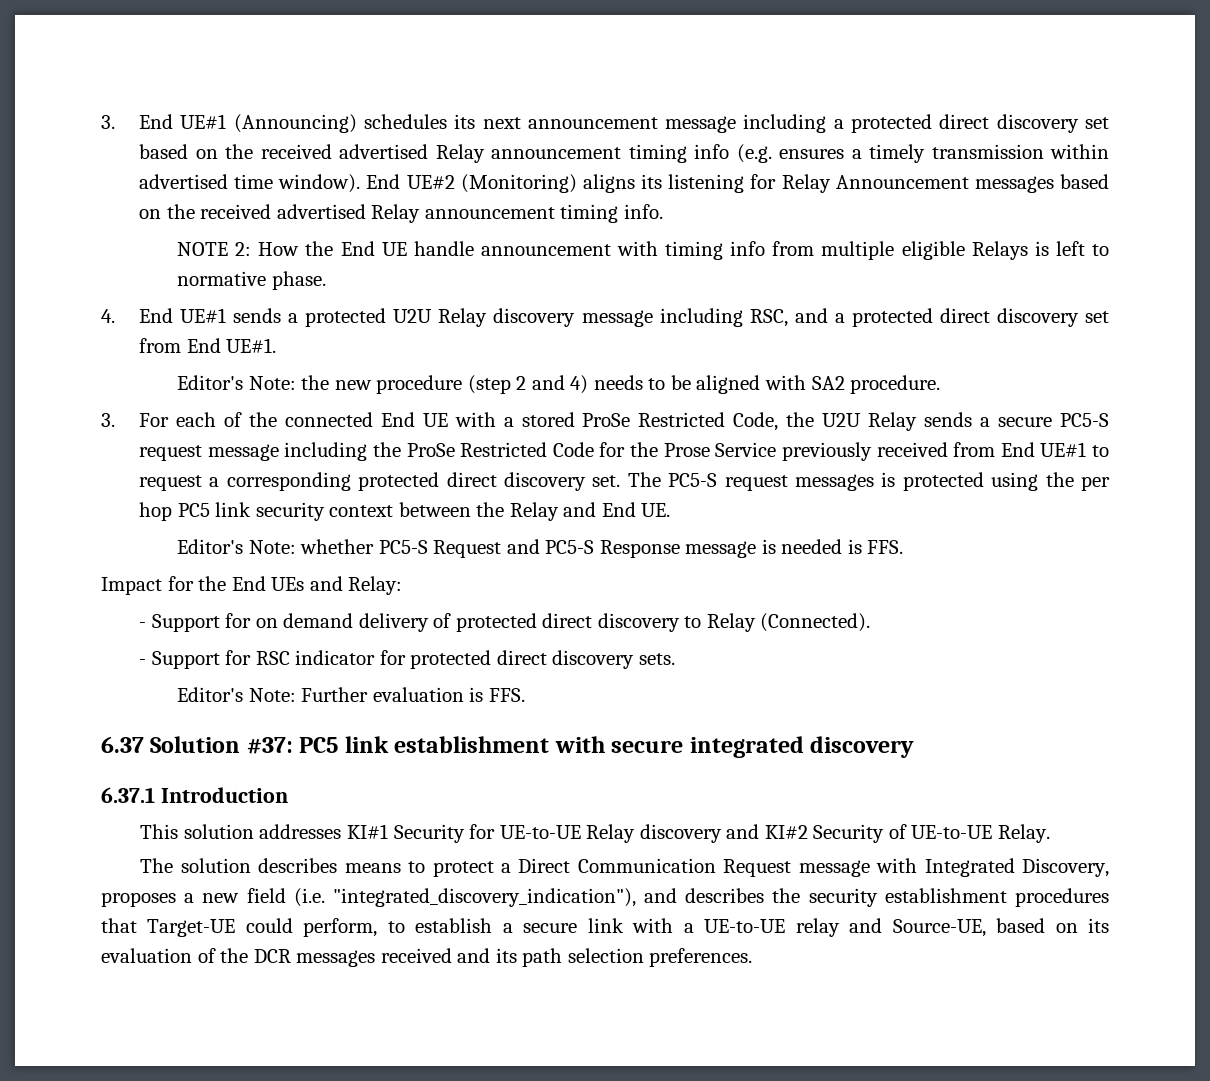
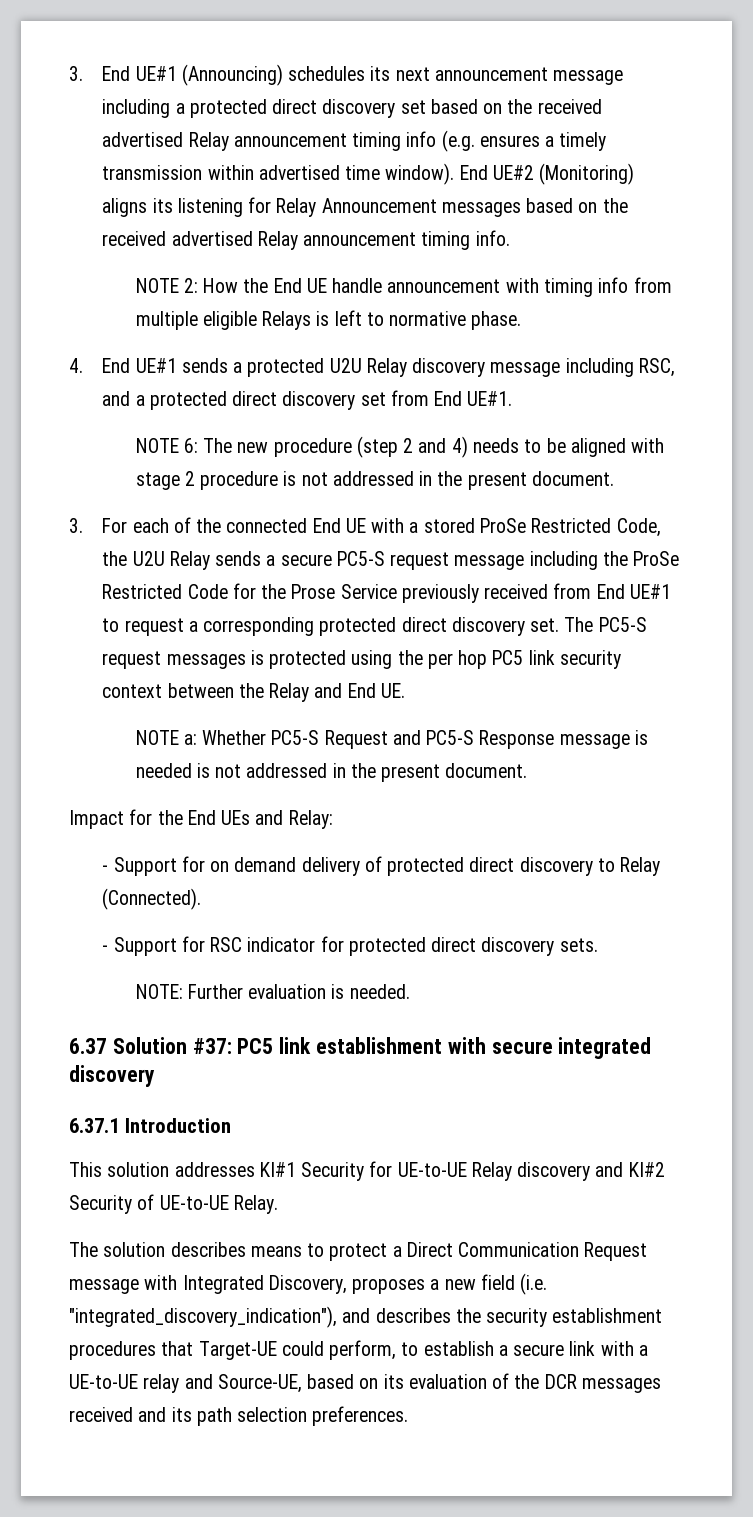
- Editor's Note: the new procedure (step 2 and 4) needs to be aligned with SA2 procedure.
+ NOTE 6: The new procedure (step 2 and 4) needs to be aligned with stage 2 procedure is not addressed in the present document.
- Editor's Note: whether PC5-S Request and PC5-S Response message is needed is FFS.
+ NOTE a: Whether PC5-S Request and PC5-S Response message is needed is not addressed in the present document.
- Editor's Note: Further evaluation is FFS.
+ NOTE: Further evaluation is needed.

